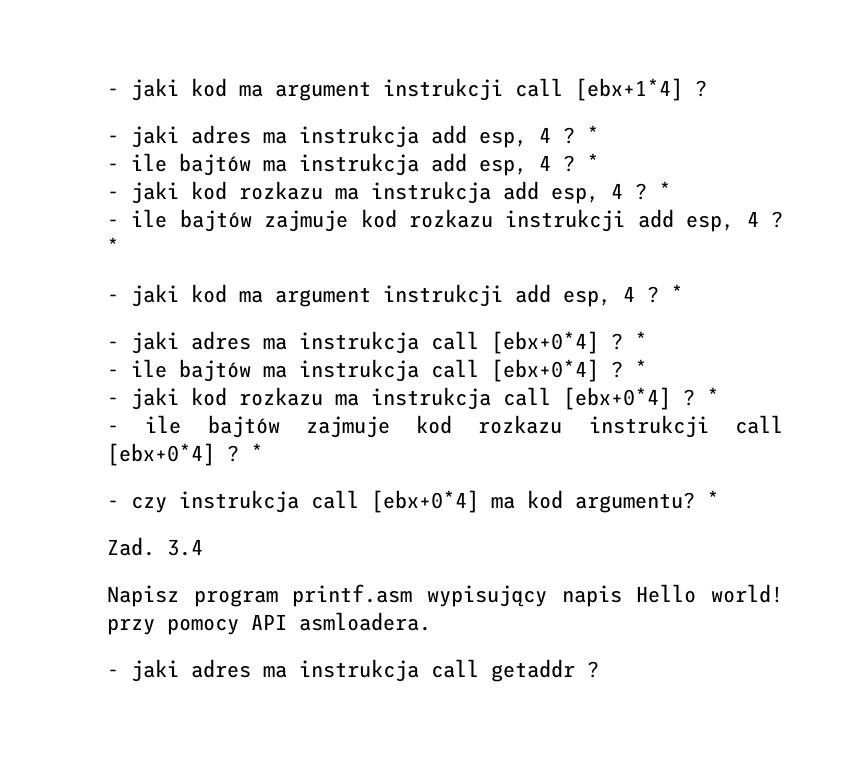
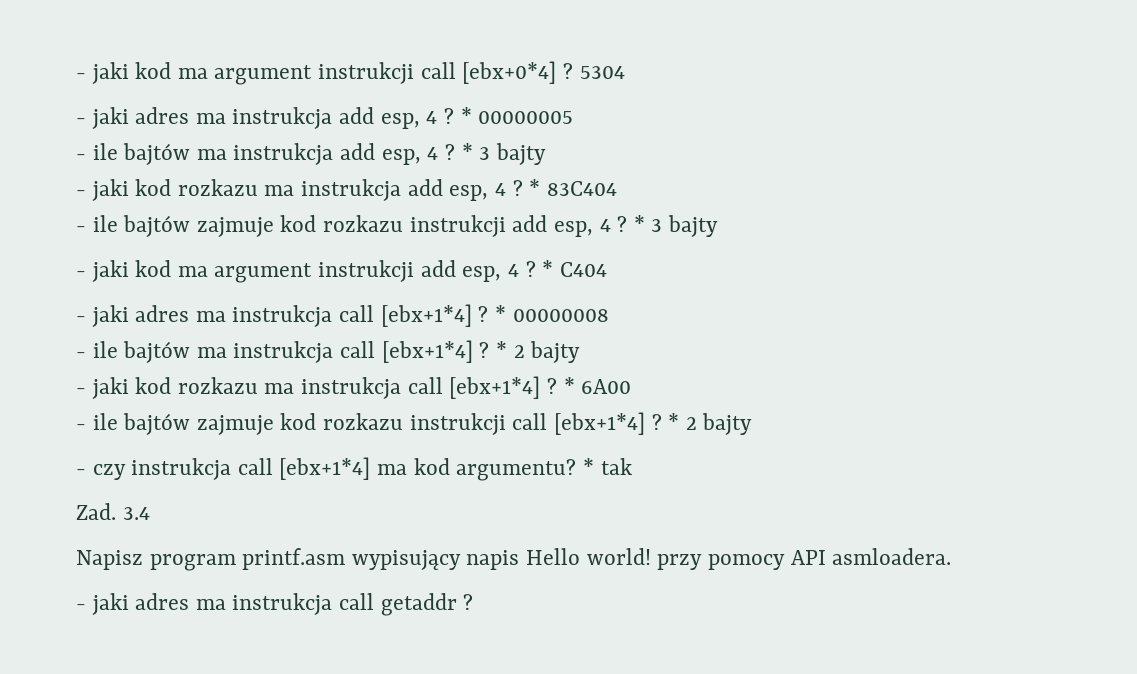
- - jaki kod ma argument instrukcji call [ebx+1*4] ?
+ - jaki kod ma argument instrukcji call [ebx+0*4] ? 5304
- - jaki adres ma instrukcja add esp, 4 ? *
+ - jaki adres ma instrukcja add esp, 4 ? * 00000005
- - ile bajtów ma instrukcja add esp, 4 ? *
+ - ile bajtów ma instrukcja add esp, 4 ? * 3 bajty
- - jaki kod rozkazu ma instrukcja add esp, 4 ? *
+ - jaki kod rozkazu ma instrukcja add esp, 4 ? * 83C404
- - ile bajtów zajmuje kod rozkazu instrukcji add esp, 4 ? *
+ - ile bajtów zajmuje kod rozkazu instrukcji add esp, 4 ? * 3 bajty
- - jaki kod ma argument instrukcji add esp, 4 ? *
- - jaki adres ma instrukcja call [ebx+0*4] ? *
+ - jaki kod ma argument instrukcji add esp, 4 ? * C404
+ - jaki adres ma instrukcja call [ebx+1*4] ? * 00000008
- - ile bajtów ma instrukcja call [ebx+0*4] ? *
+ - ile bajtów ma instrukcja call [ebx+1*4] ? * 2 bajty
- - jaki kod rozkazu ma instrukcja call [ebx+0*4] ? *
+ - jaki kod rozkazu ma instrukcja call [ebx+1*4] ? * 6A00
- - ile bajtów zajmuje kod rozkazu instrukcji call [ebx+0*4] ? *
+ - ile bajtów zajmuje kod rozkazu instrukcji call [ebx+1*4] ? * 2 bajty
- - czy instrukcja call [ebx+0*4] ma kod argumentu? *
+ - czy instrukcja call [ebx+1*4] ma kod argumentu? * tak

